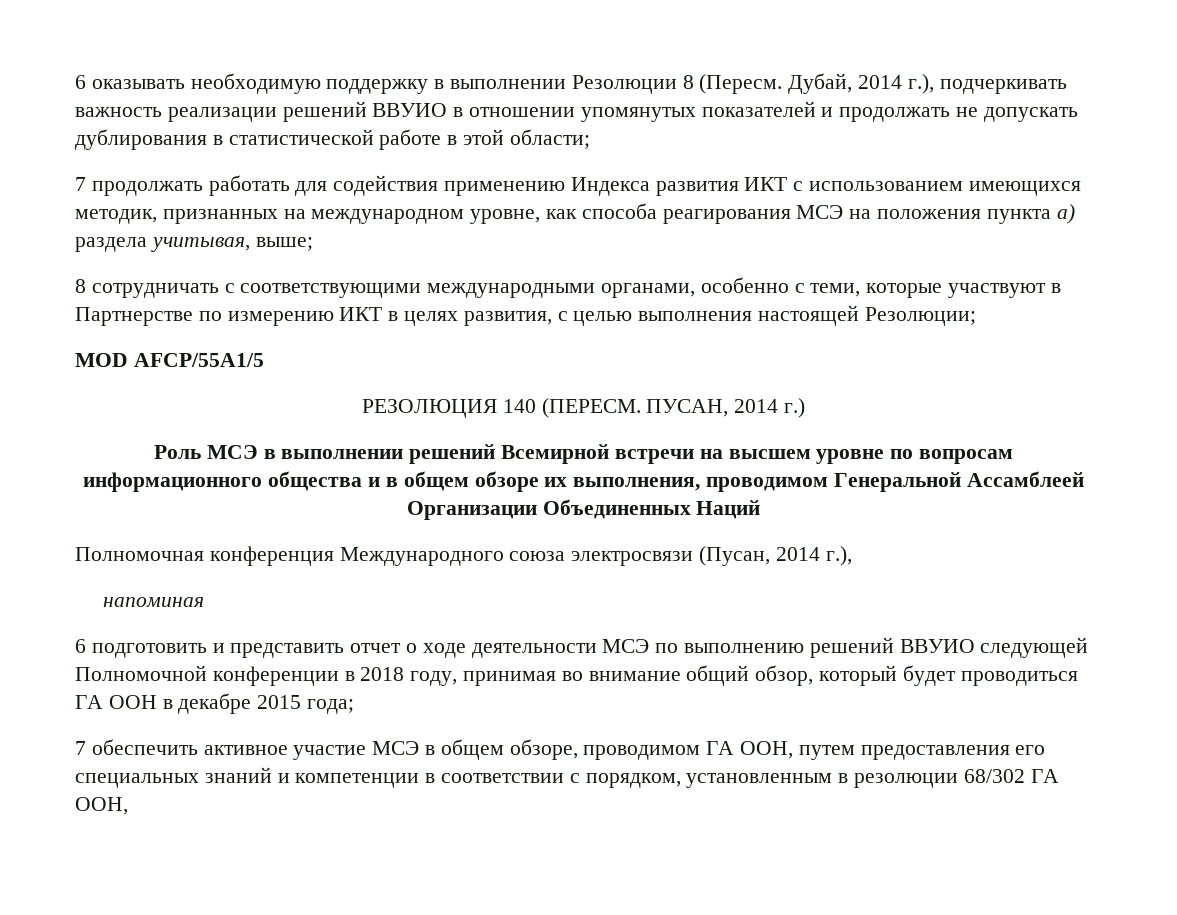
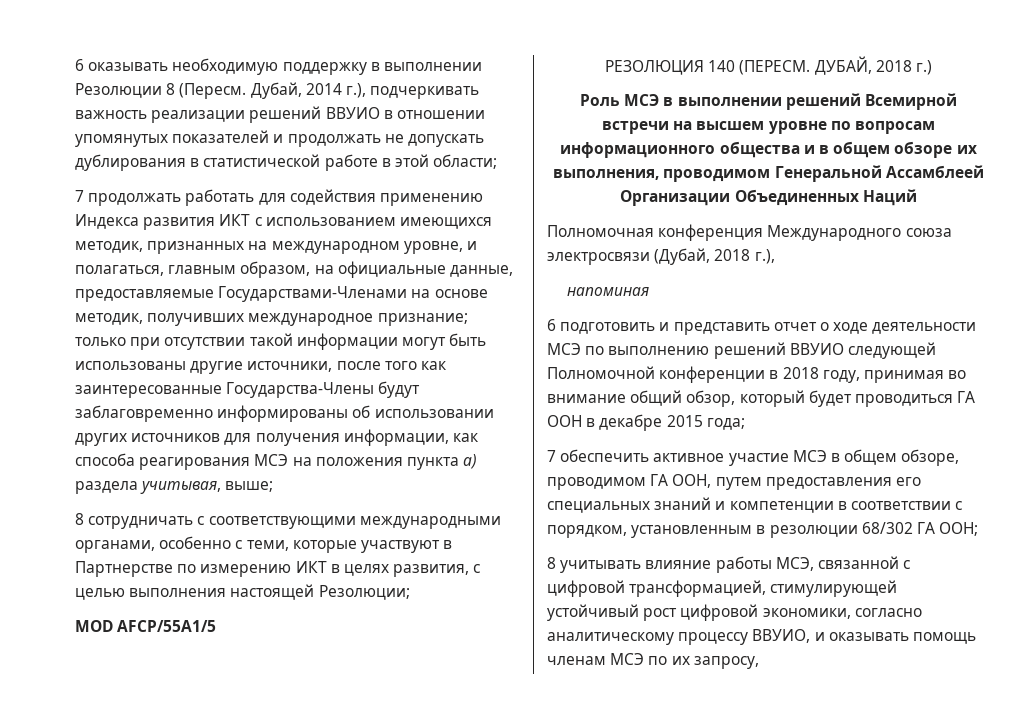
- 7 продолжать работать для содействия применению Индекса развития ИКТ с использованием имеющихся методик, признанных на международном уровне, как способа реагирования МСЭ на положения пункта а) раздела учитывая, выше;
+ 7 продолжать работать для содействия применению Индекса развития ИКТ с использованием имеющихся методик, признанных на международном уровне, и полагаться, главным образом, на официальные данные, предоставляемые Государствами-Членами на основе методик, получивших международное признание; только при отсутствии такой информации могут быть использованы другие источники, после того как заинтересованные Государства-Члены будут заблаговременно информированы об использовании других источников для получения информации, как способа реагирования МСЭ на положения пункта а) раздела учитывая, выше;
- ПУСАН, 2014 г.)
+ ДУБАЙ, 2018 г.)
- Полномочная конференция Международного союза электросвязи (Пусан, 2014 г.),
+ Полномочная конференция Международного союза электросвязи (Дубай, 2018 г.),
- 7 обеспечить активное участие МСЭ в общем обзоре, проводимом ГА ООН, путем предоставления его специальных знаний и компетенции в соответствии с порядком, установленным в резолюции 68/302 ГА ООН,
+ 7 обеспечить активное участие МСЭ в общем обзоре, проводимом ГА ООН, путем предоставления его специальных знаний и компетенции в соответствии с порядком, установленным в резолюции 68/302 ГА ООН;
+ 8 учитывать влияние работы МСЭ, связанной с цифровой трансформацией, стимулирующей устойчивый рост цифровой экономики, согласно аналитическому процессу ВВУИО, и оказывать помощь членам МСЭ по их запросу,

